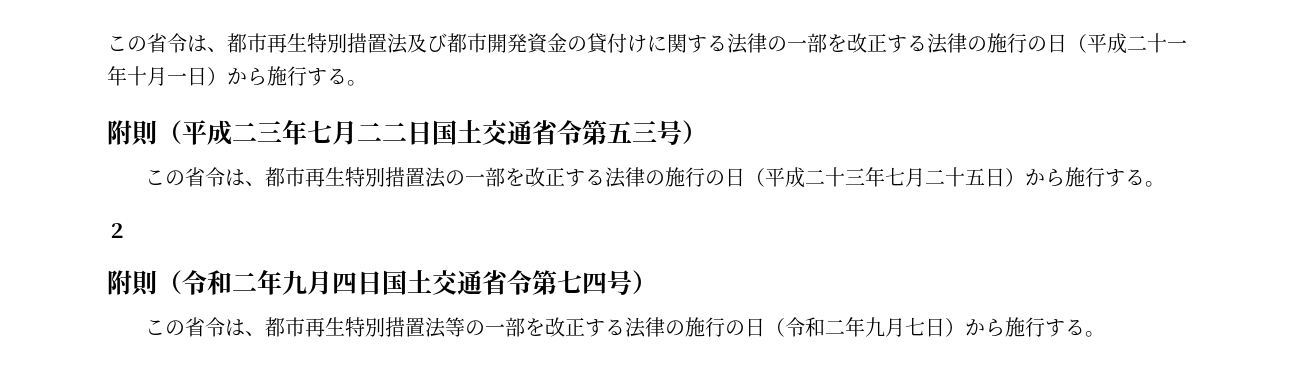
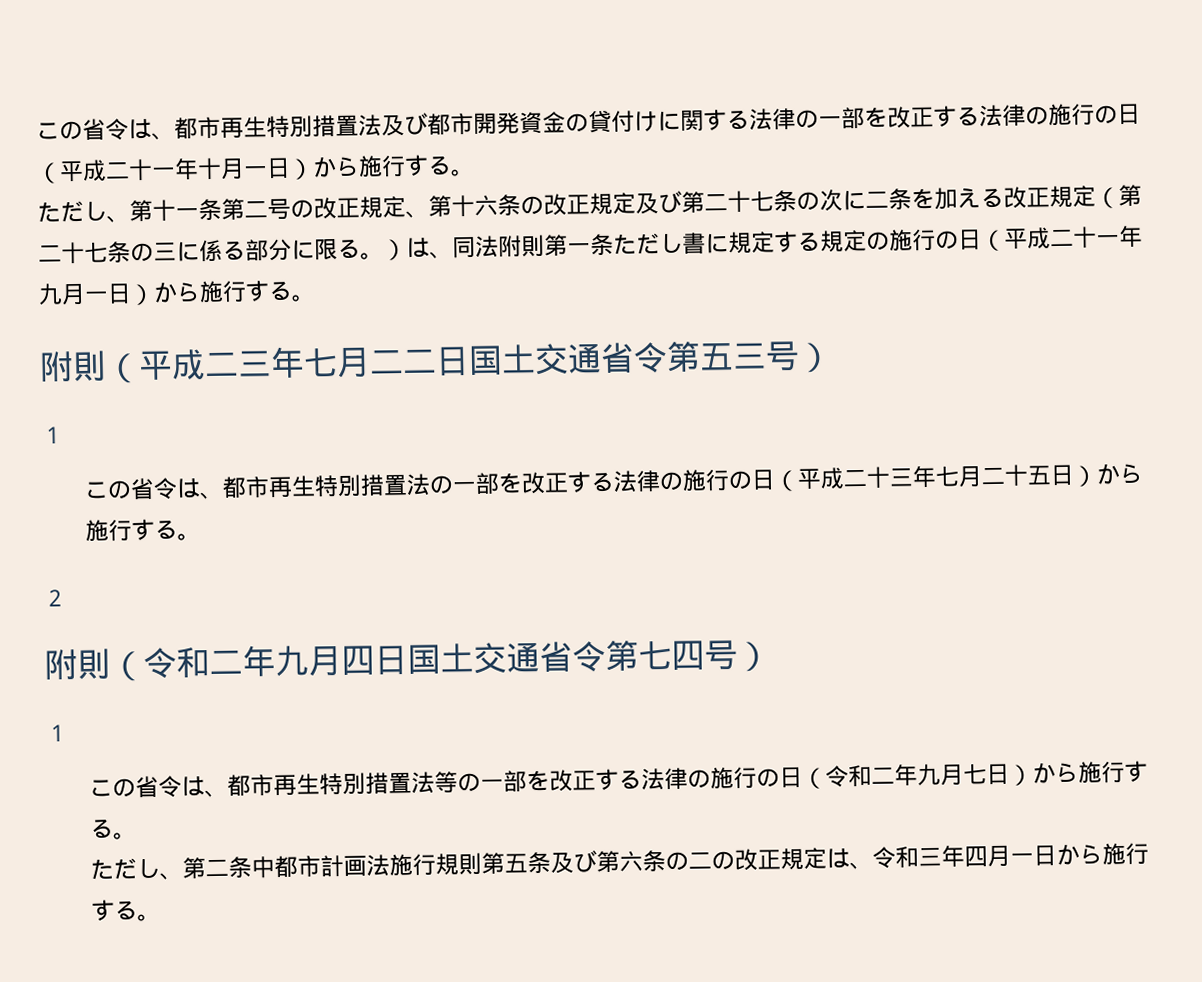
+ ただし、第十一条第二号の改正規定、第十六条の改正規定及び第二十七条の次に二条を加える改正規定（第二十七条の三に係る部分に限る。）は、同法附則第一条ただし書に規定する規定の施行の日（平成二十一年九月一日）から施行する。
  附則（平成二三年七月二二日国土交通省令第五三号）
+ １
  附則（令和二年九月四日国土交通省令第七四号）
+ １
+ ただし、第二条中都市計画法施行規則第五条及び第六条の二の改正規定は、令和三年四月一日から施行する。

